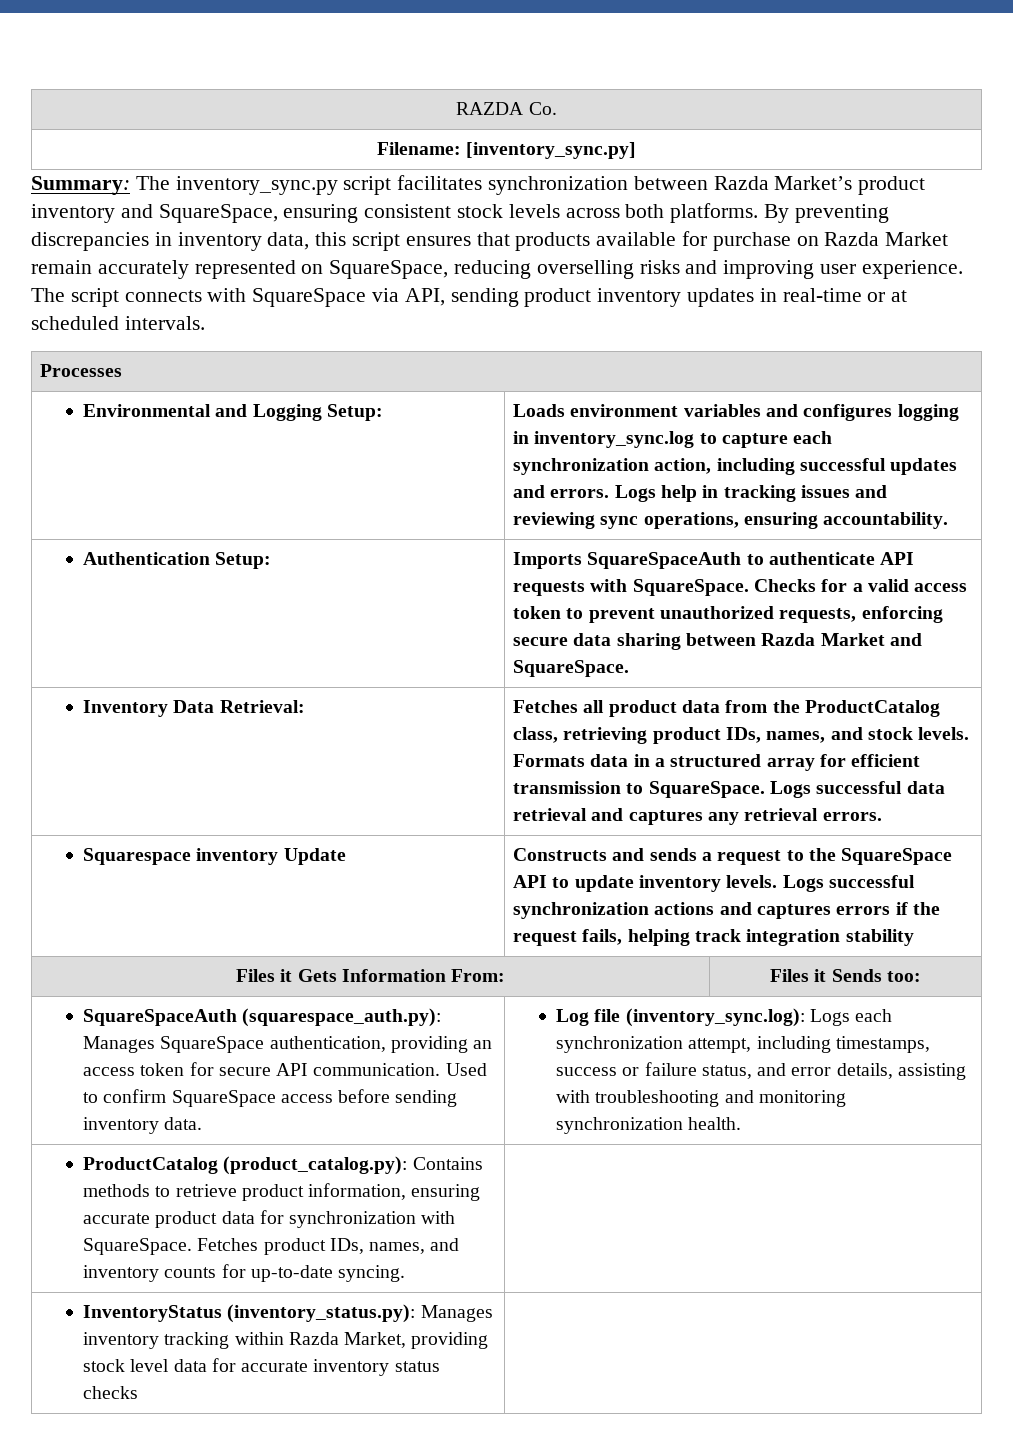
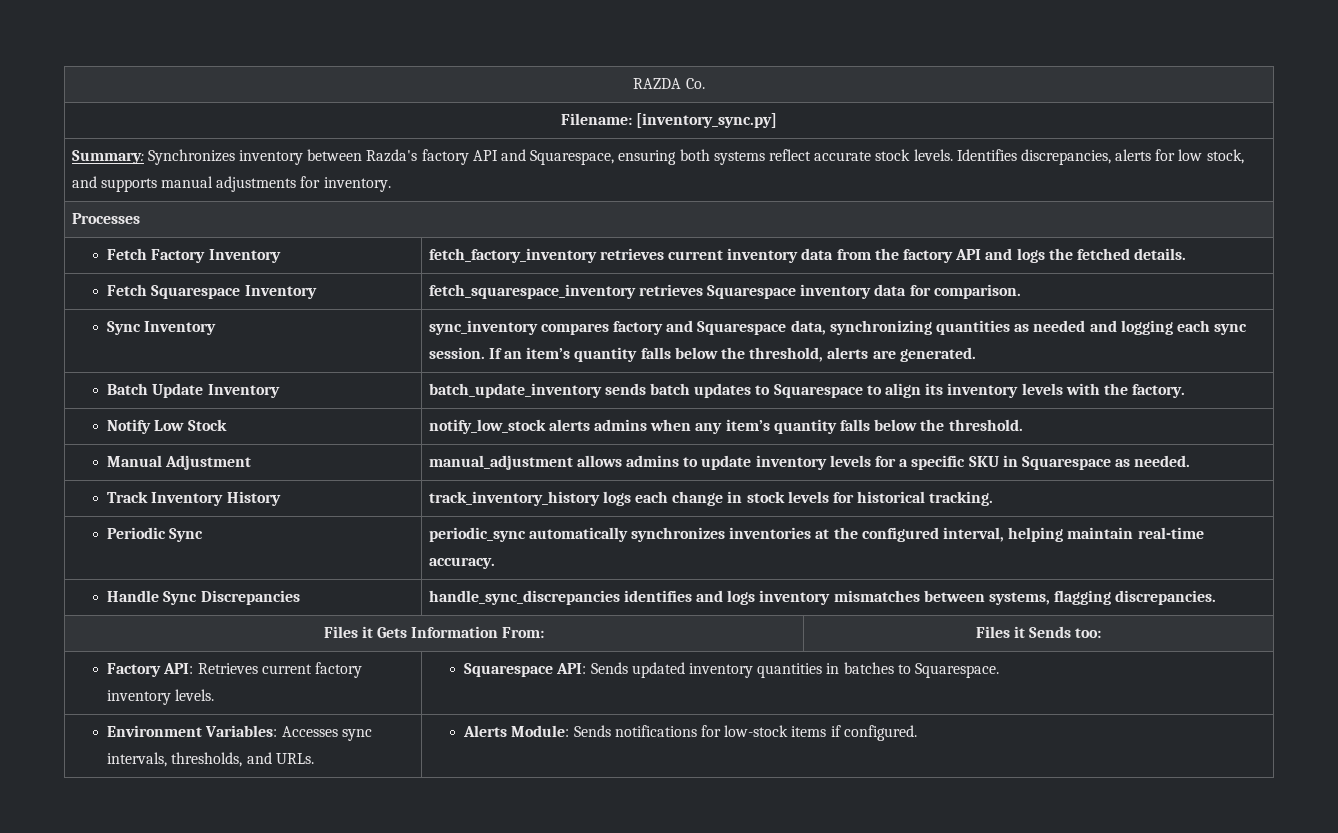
- Summary: The inventory_sync.py script facilitates synchronization between Razda Market’s product inventory and SquareSpace, ensuring consistent stock levels across both platforms. By preventing discrepancies in inventory data, this script ensures that products available for purchase on Razda Market remain accurately represented on SquareSpace, reducing overselling risks and improving user experience. The script connects with SquareSpace via API, sending product inventory updates in real-time or at scheduled intervals.
+ Summary: Synchronizes inventory between Razda's factory API and Squarespace, ensuring both systems reflect accurate stock levels. Identifies discrepancies, alerts for low stock, and supports manual adjustments for inventory.
  Processes
- Environmental and Logging Setup: | Loads environment variables and configures logging in inventory_sync.log to capture each synchronization action, including successful updates and errors. Logs help in tracking issues and reviewing sync operations, ensuring accountability.
- Authentication Setup: | Imports SquareSpaceAuth to authenticate API requests with SquareSpace. Checks for a valid access token to prevent unauthorized requests, enforcing secure data sharing between Razda Market and SquareSpace.
- Inventory Data Retrieval: | Fetches all product data from the ProductCatalog class, retrieving product IDs, names, and stock levels. Formats data in a structured array for efficient transmission to SquareSpace. Logs successful data retrieval and captures any retrieval errors.
- Squarespace inventory Update | Constructs and sends a request to the SquareSpace API to update inventory levels. Logs successful synchronization actions and captures errors if the request fails, helping track integration stability
+ Fetch Factory Inventory | fetch_factory_inventory retrieves current inventory data from the factory API and logs the fetched details.
+ Fetch Squarespace Inventory | fetch_squarespace_inventory retrieves Squarespace inventory data for comparison.
+ Sync Inventory | sync_inventory compares factory and Squarespace data, synchronizing quantities as needed and logging each sync session. If an item’s quantity falls below the threshold, alerts are generated.
+ Batch Update Inventory | batch_update_inventory sends batch updates to Squarespace to align its inventory levels with the factory.
+ Notify Low Stock | notify_low_stock alerts admins when any item’s quantity falls below the threshold.
+ Manual Adjustment | manual_adjustment allows admins to update inventory levels for a specific SKU in Squarespace as needed.
+ Track Inventory History | track_inventory_history logs each change in stock levels for historical tracking.
+ Periodic Sync | periodic_sync automatically synchronizes inventories at the configured interval, helping maintain real-time accuracy.
+ Handle Sync Discrepancies | handle_sync_discrepancies identifies and logs inventory mismatches between systems, flagging discrepancies.
- SquareSpaceAuth (squarespace_auth.py): Manages SquareSpace authentication, providing an access token for secure API communication. Used to confirm SquareSpace access before sending inventory data. | Log file (inventory_sync.log): Logs each synchronization attempt, including timestamps, success or failure status, and error details, assisting with troubleshooting and monitoring synchronization health.
- ProductCatalog (product_catalog.py): Contains methods to retrieve product information, ensuring accurate product data for synchronization with SquareSpace. Fetches product IDs, names, and inventory counts for up-to-date syncing. |
- InventoryStatus (inventory_status.py): Manages inventory tracking within Razda Market, providing stock level data for accurate inventory status checks |
+ Factory API: Retrieves current factory inventory levels. | Squarespace API: Sends updated inventory quantities in batches to Squarespace.
+ Environment Variables: Accesses sync intervals, thresholds, and URLs. | Alerts Module: Sends notifications for low-stock items if configured.

